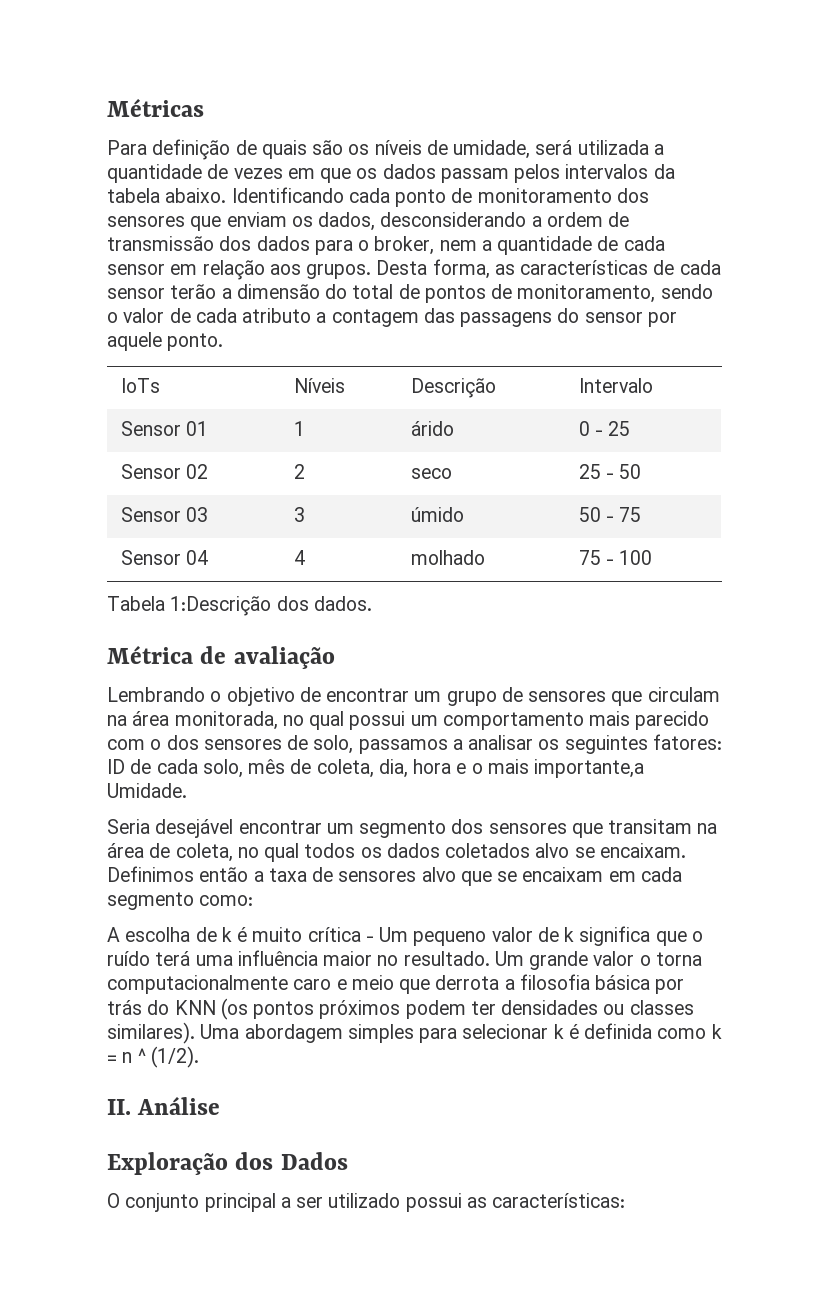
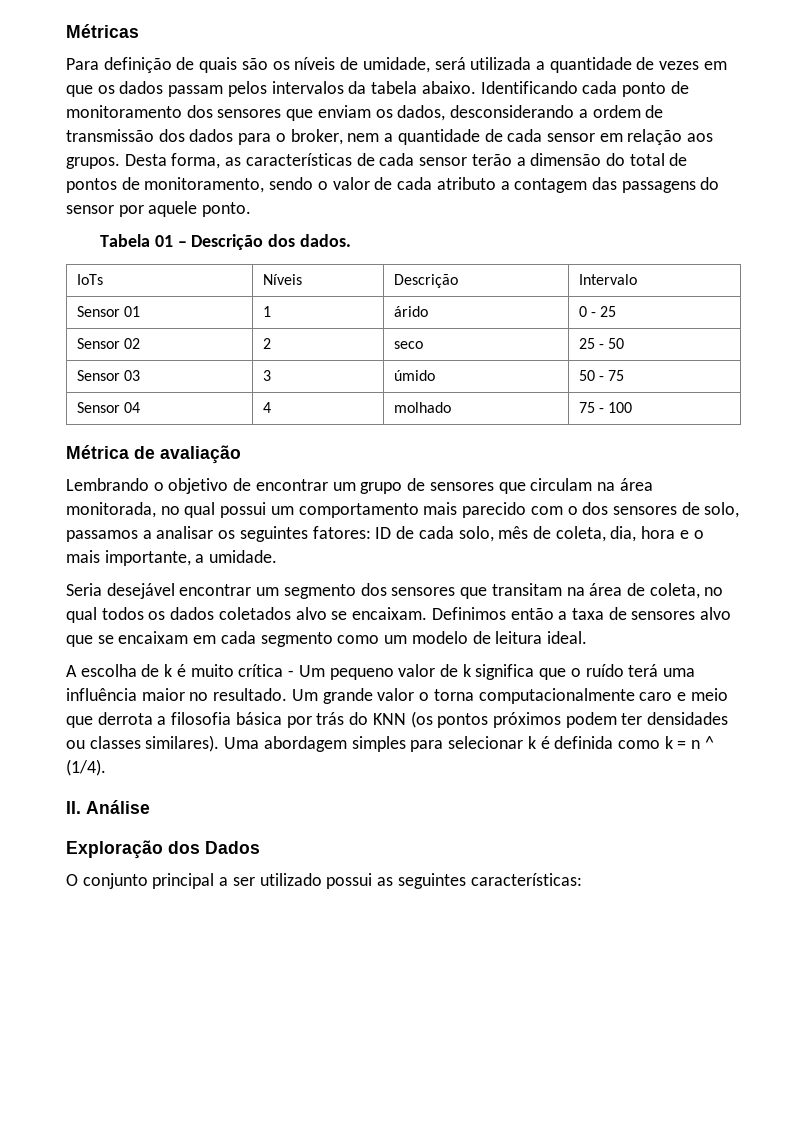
+ Tabela 01 – Descrição dos dados.
- Tabela 1:Descrição dos dados.
- Lembrando o objetivo de encontrar um grupo de sensores que circulam na área monitorada, no qual possui um comportamento mais parecido com o dos sensores de solo, passamos a analisar os seguintes fatores: ID de cada solo, mês de coleta, dia, hora e o mais importante,a Umidade.
+ Lembrando o objetivo de encontrar um grupo de sensores que circulam na área monitorada, no qual possui um comportamento mais parecido com o dos sensores de solo, passamos a analisar os seguintes fatores: ID de cada solo, mês de coleta, dia, hora e o mais importante, a umidade.
- Definimos então a taxa de sensores alvo que se encaixam em cada segmento como:
+ Definimos então a taxa de sensores alvo que se encaixam em cada segmento como um modelo de leitura ideal.
- Uma abordagem simples para selecionar k é definida como k = n ^ (1/2).
+ Uma abordagem simples para selecionar k é definida como k = n ^ (1/4).
- O conjunto principal a ser utilizado possui as características:
+ O conjunto principal a ser utilizado possui as seguintes características:

